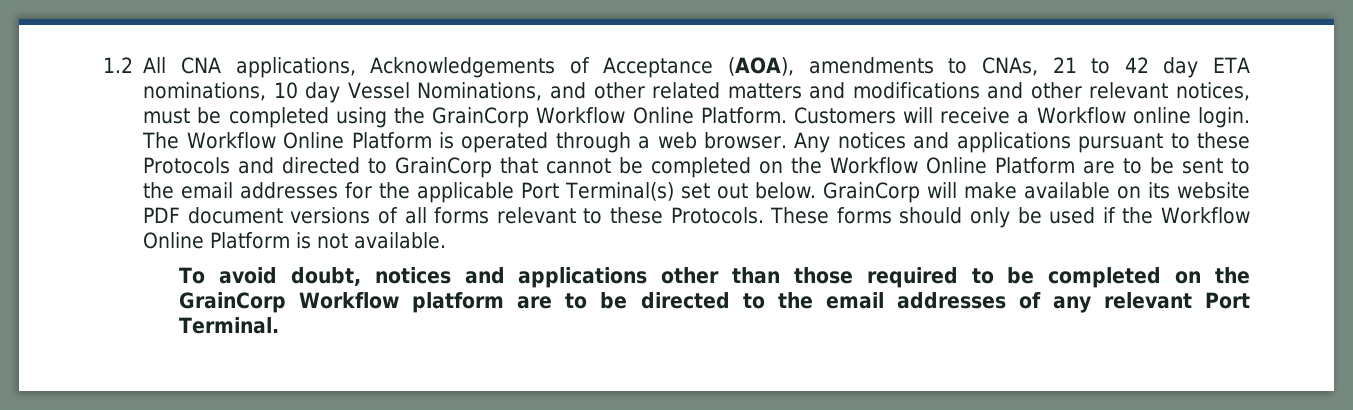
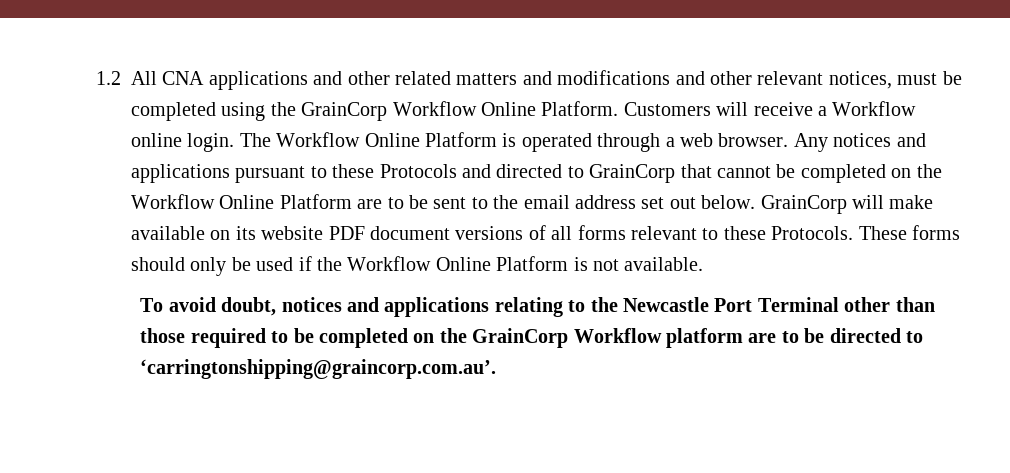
- 1.2 All CNA applications, Acknowledgements of Acceptance (AOA), amendments to CNAs, 21 to 42 day ETA nominations, 10 day Vessel Nominations, and other related matters and modifications and other relevant notices, must be completed using the GrainCorp Workflow Online Platform.
+ 1.2 All CNA applications and other related matters and modifications and other relevant notices, must be completed using the GrainCorp Workflow Online Platform.
- Any notices and applications pursuant to these Protocols and directed to GrainCorp that cannot be completed on the Workflow Online Platform are to be sent to the email addresses for the applicable Port Terminal(s) set out below.
+ Any notices and applications pursuant to these Protocols and directed to GrainCorp that cannot be completed on the Workflow Online Platform are to be sent to the email address set out below.
- To avoid doubt, notices and applications other than those required to be completed on the GrainCorp Workflow platform are to be directed to the email addresses of any relevant Port Terminal.
+ To avoid doubt, notices and applications relating to the Newcastle Port Terminal other than those required to be completed on the GrainCorp Workflow platform are to be directed to ‘carringtonshipping@graincorp.com.au’.

